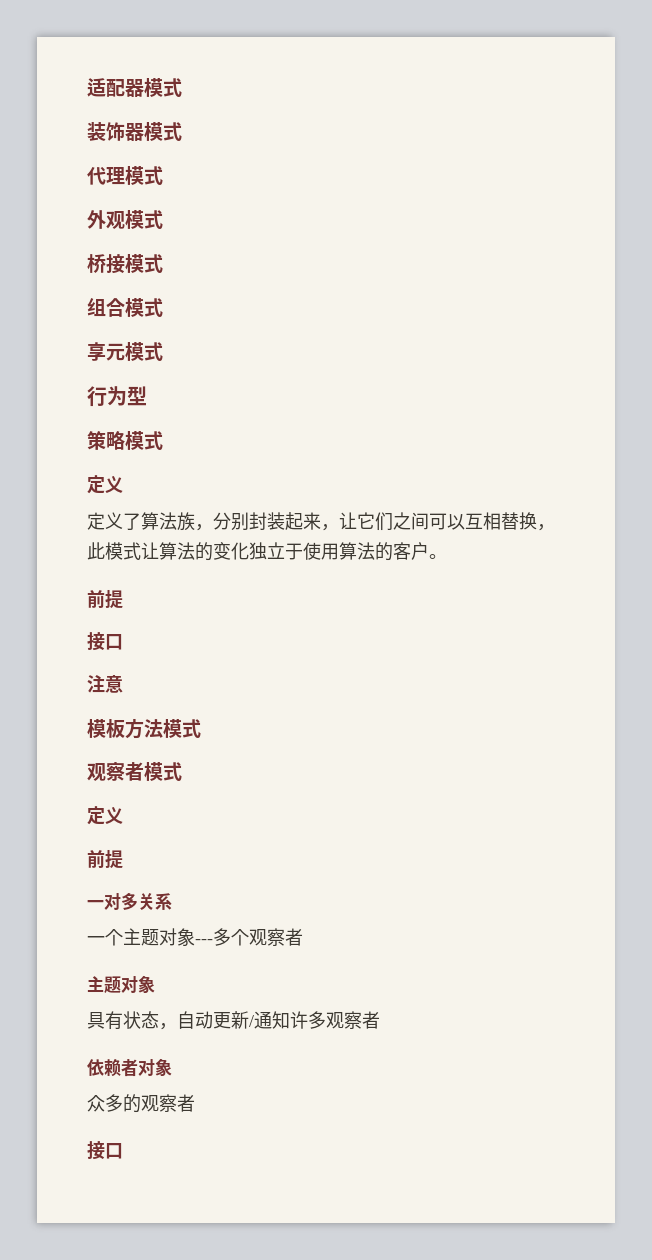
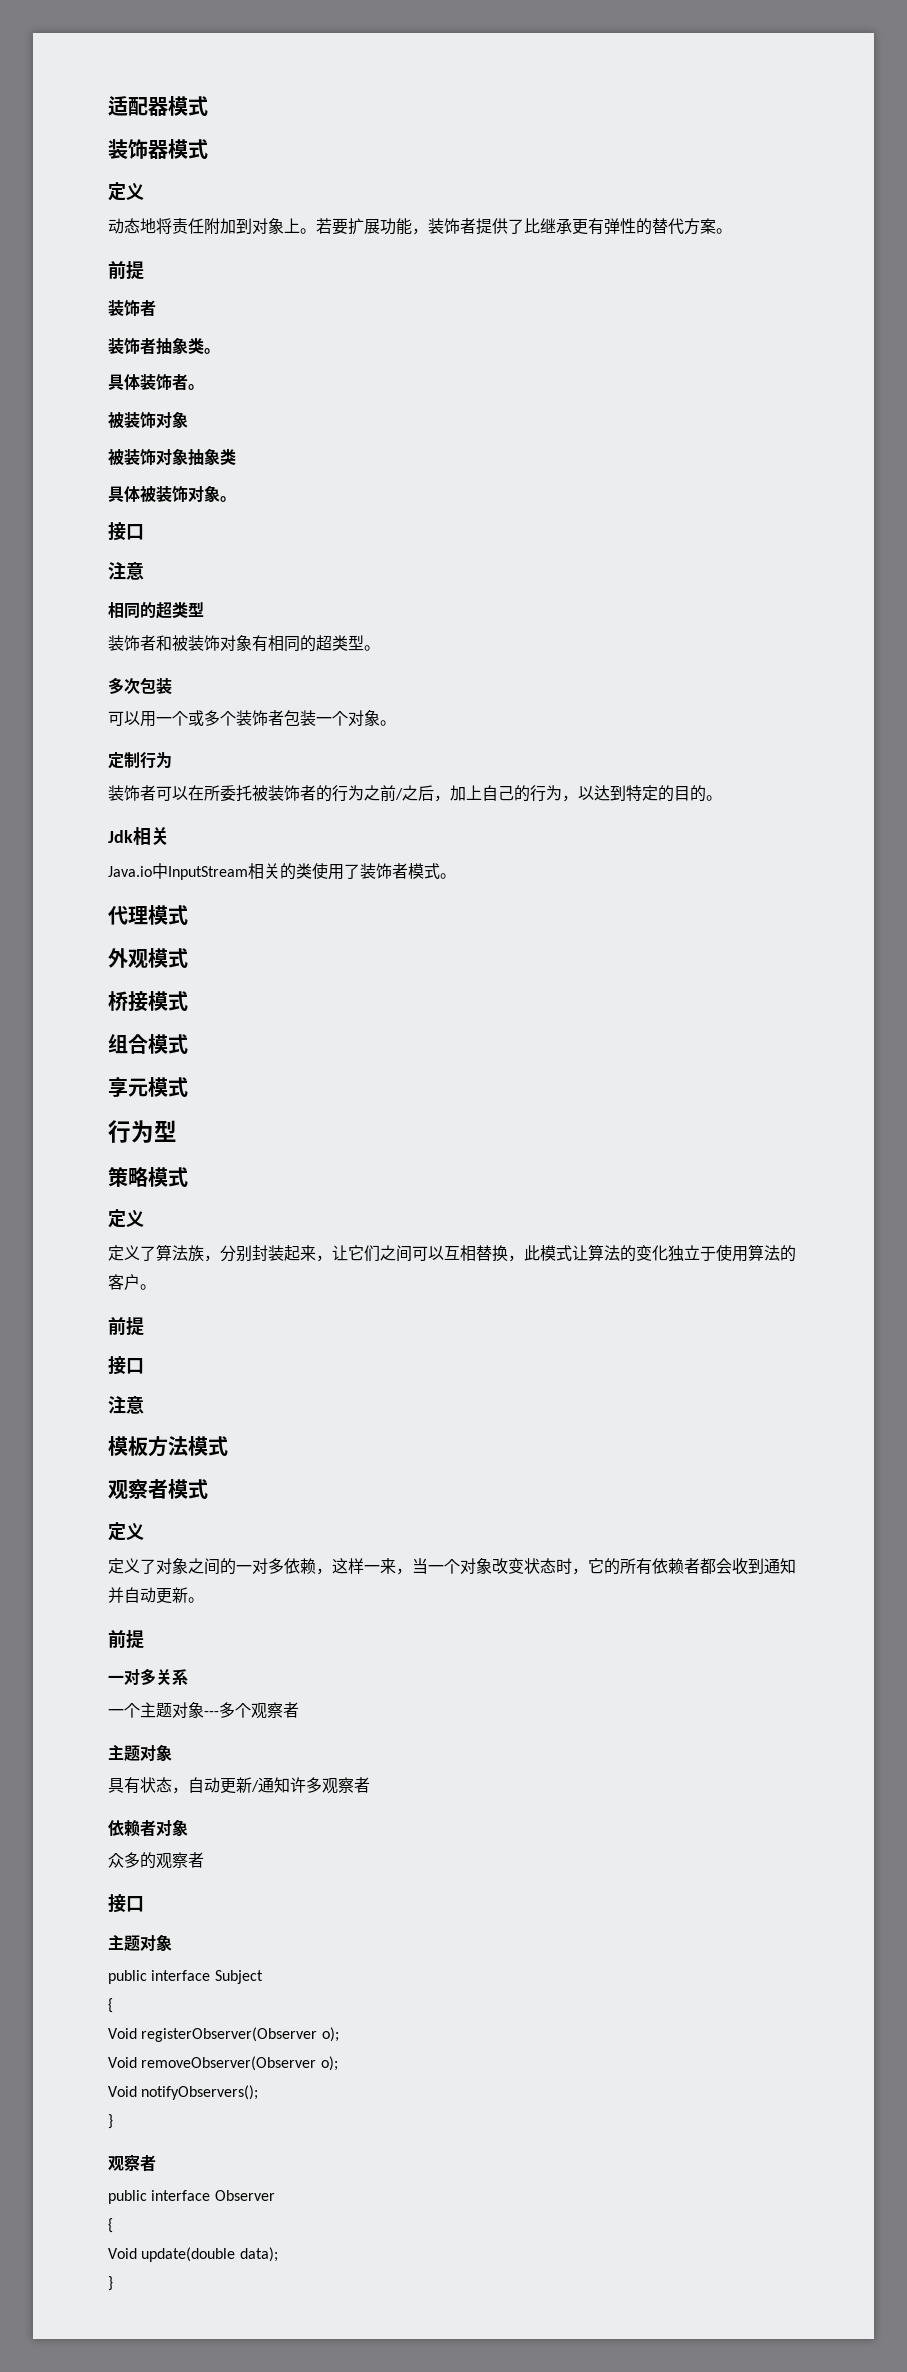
  装饰器模式
+ 定义
+ 动态地将责任附加到对象上。若要扩展功能，装饰者提供了比继承更有弹性的替代方案。
+ 前提
+ 装饰者
+ 装饰者抽象类。
+ 具体装饰者。
+ 被装饰对象
+ 被装饰对象抽象类
+ 具体被装饰对象。
+ 接口
+ 注意
+ 相同的超类型
+ 装饰者和被装饰对象有相同的超类型。
+ 多次包装
+ 可以用一个或多个装饰者包装一个对象。
+ 定制行为
+ 装饰者可以在所委托被装饰者的行为之前/之后，加上自己的行为，以达到特定的目的。
+ Jdk相关
+ Java.io中InputStream相关的类使用了装饰者模式。
+ 定义了对象之间的一对多依赖，这样一来，当一个对象改变状态时，它的所有依赖者都会收到通知并自动更新。
  众多的观察者
  接口
+ 主题对象
+ public interface Subject
+ {
+ Void registerObserver(Observer o);
+ Void removeObserver(Observer o);
+ Void notifyObservers();
+ }
+ 观察者
+ public interface Observer
+ {
+ Void update(double data);
+ }

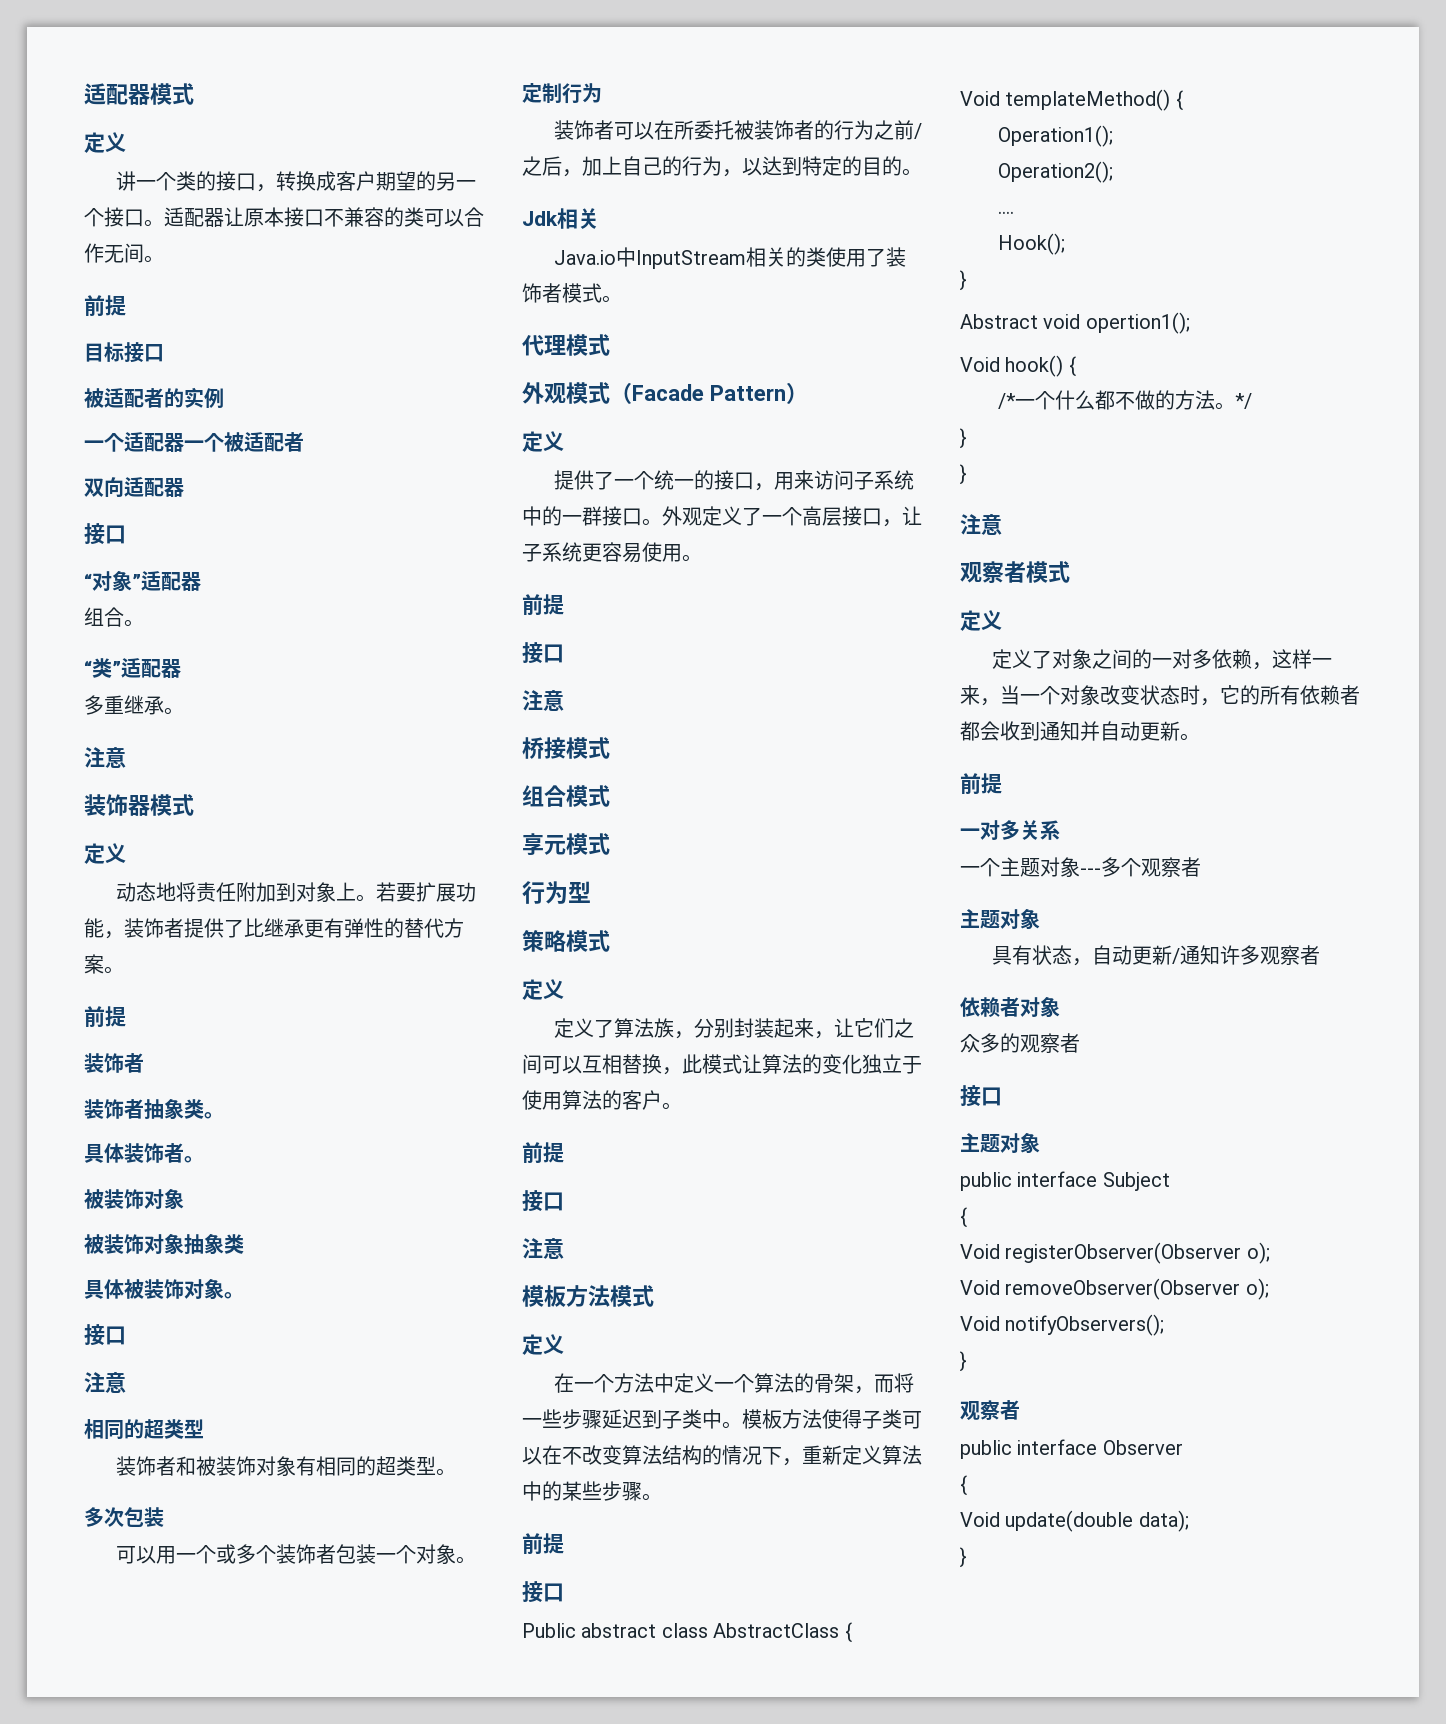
  适配器模式
+ 定义
+ 讲一个类的接口，转换成客户期望的另一个接口。适配器让原本接口不兼容的类可以合作无间。
+ 前提
+ 目标接口
+ 被适配者的实例
+ 一个适配器一个被适配者
+ 双向适配器
+ 接口
+ “对象”适配器
+ 组合。
+ “类”适配器
+ 多重继承。
+ 注意
- 外观模式
+ 外观模式（Facade Pattern）
+ 定义
+ 提供了一个统一的接口，用来访问子系统中的一群接口。外观定义了一个高层接口，让子系统更容易使用。
+ 前提
+ 接口
+ 注意
  模板方法模式
+ 定义
+ 在一个方法中定义一个算法的骨架，而将一些步骤延迟到子类中。模板方法使得子类可以在不改变算法结构的情况下，重新定义算法中的某些步骤。
+ 前提
+ 接口
+ Public abstract class AbstractClass {
+ Void templateMethod() {
+ Operation1();
+ Operation2();
+ ....
+ Hook();
+ }
+ Abstract void opertion1();
+ Void hook() {
+ /*一个什么都不做的方法。*/
+ }
+ }
+ 注意

